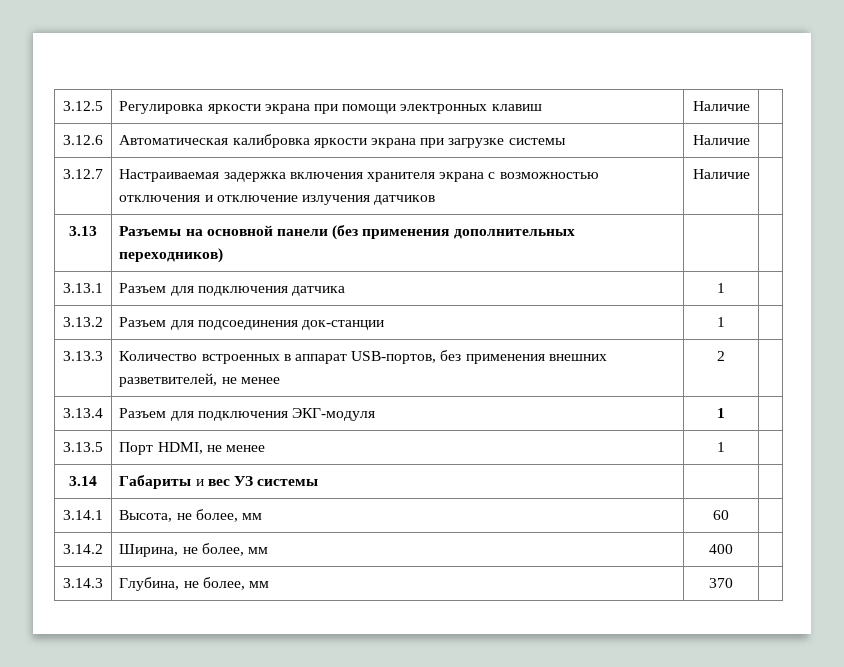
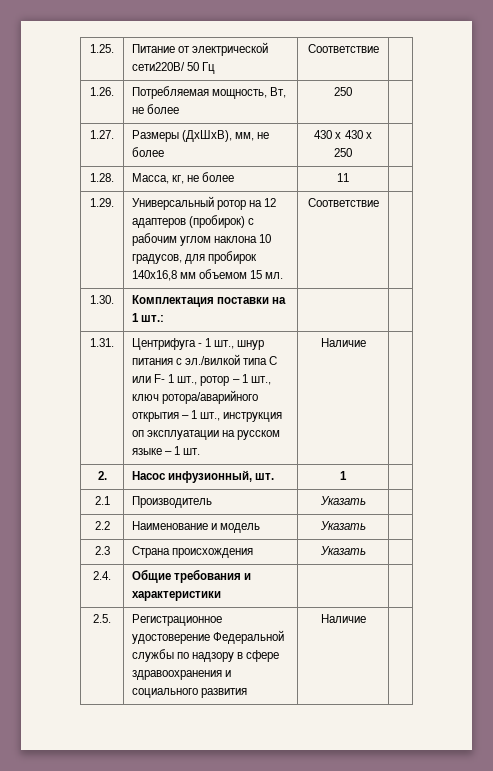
- 3.12.5 | Регулировка яркости экрана при помощи электронных клавиш | Наличие |
- 3.12.6 | Автоматическая калибровка яркости экрана при загрузке системы | Наличие |
- 3.12.7 | Настраиваемая задержка включения хранителя экрана с возможностью отключения и отключение излучения датчиков | Наличие |
- 3.13 | Разъемы на основной панели (без применения дополнительных переходников) | |
- 3.13.1 | Разъем для подключения датчика | 1 |
- 3.13.2 | Разъем для подсоединения док-станции | 1 |
- 3.13.3 | Количество встроенных в аппарат USB-портов, без применения внешних разветвителей, не менее | 2 |
- 3.13.4 | Разъем для подключения ЭКГ-модуля | 1 |
- 3.13.5 | Порт HDMI, не менее | 1 |
- 3.14 | Габариты и вес УЗ системы | |
- 3.14.1 | Высота, не более, мм | 60 |
- 3.14.2 | Ширина, не более, мм | 400 |
- 3.14.3 | Глубина, не более, мм | 370 |
+ 1.25. | Питание от электрической сети220В/ 50 Гц | Соответствие |
+ 1.26. | Потребляемая мощность, Вт, не более | 250 |
+ 1.27. | Размеры (ДхШхВ), мм, не более | 430 х 430 х 250 |
+ 1.28. | Масса, кг, не более | 11 |
+ 1.29. | Универсальный ротор на 12 адаптеров (пробирок) с рабочим углом наклона 10 градусов, для пробирок 140х16,8 мм объемом 15 мл. | Соответствие |
+ 1.30. | Комплектация поставки на 1 шт.: | |
+ 1.31. | Центрифуга - 1 шт., шнур питания с эл./вилкой типа С или F- 1 шт., ротор – 1 шт., ключ ротора/аварийного открытия – 1 шт., инструкция оп эксплуатации на русском языке – 1 шт. | Наличие |
+ 2. | Насос инфузионный, шт. | 1 |
+ 2.1 | Производитель | Указать |
+ 2.2 | Наименование и модель | Указать |
+ 2.3 | Страна происхождения | Указать |
+ 2.4. | Общие требования и характеристики | |
+ 2.5. | Регистрационное удостоверение Федеральной службы по надзору в сфере здравоохранения и социального развития | Наличие |

